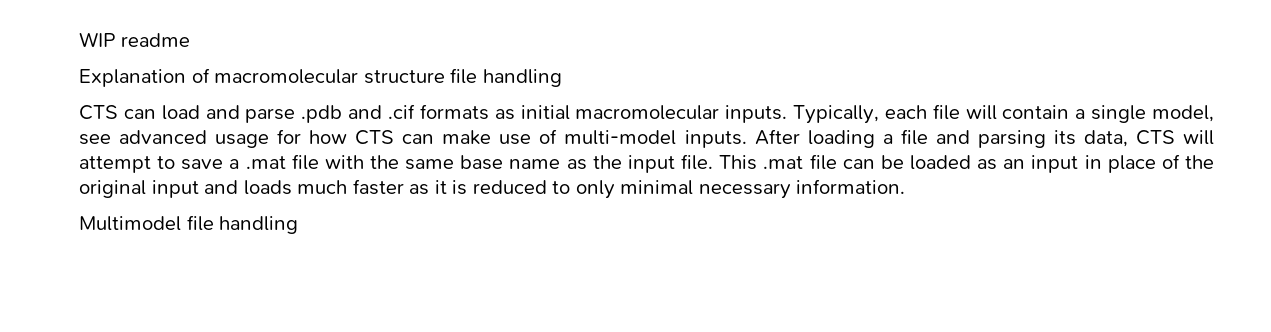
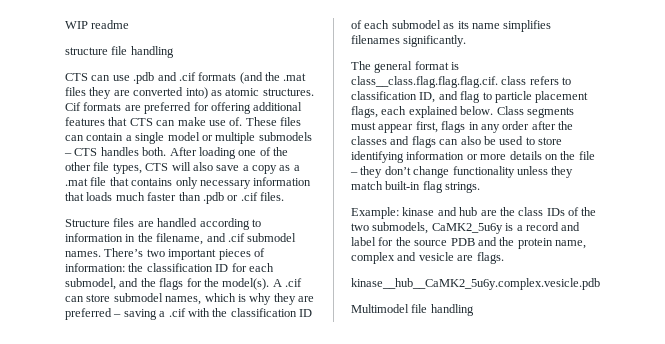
- Explanation of macromolecular structure file handling
+ structure file handling
- CTS can load and parse .pdb and .cif formats as initial macromolecular inputs. Typically, each file will contain a single model, see advanced usage for how CTS can make use of multi-model inputs. After loading a file and parsing its data, CTS will attempt to save a .mat file with the same base name as the input file. This .mat file can be loaded as an input in place of the original input and loads much faster as it is reduced to only minimal necessary information.
+ CTS can use .pdb and .cif formats (and the .mat files they are converted into) as atomic structures. Cif formats are preferred for offering additional features that CTS can make use of. These files can contain a single model or multiple submodels – CTS handles both. After loading one of the other file types, CTS will also save a copy as a .mat file that contains only necessary information that loads much faster than .pdb or .cif files.
+ Structure files are handled according to information in the filename, and .cif submodel names. There’s two important pieces of information: the classification ID for each submodel, and the flags for the model(s). A .cif can store submodel names, which is why they are preferred – saving a .cif with the classification ID of each submodel as its name simplifies filenames significantly.
+ The general format is class__class.flag.flag.flag.cif. class refers to classification ID, and flag to particle placement flags, each explained below. Class segments must appear first, flags in any order after the classes and flags can also be used to store identifying information or more details on the file – they don’t change functionality unless they match built-in flag strings.
+ Example: kinase and hub are the class IDs of the two submodels, CaMK2_5u6y is a record and label for the source PDB and the protein name, complex and vesicle are flags.
+ kinase__hub__CaMK2_5u6y.complex.vesicle.pdb

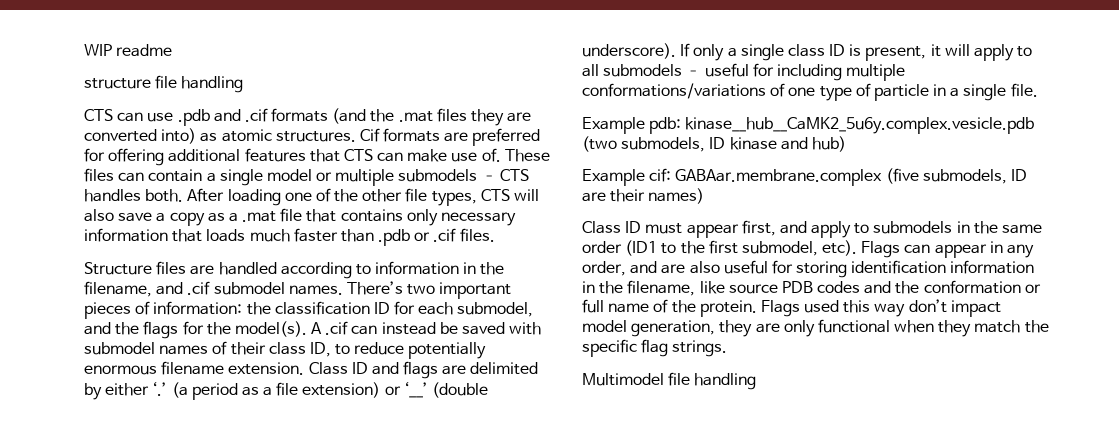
- A .cif can store submodel names, which is why they are preferred – saving a .cif with the classification ID of each submodel as its name simplifies filenames significantly.
- The general format is class__class.flag.flag.flag.cif. class refers to classification ID, and flag to particle placement flags, each explained below. Class segments must appear first, flags in any order after the classes and flags can also be used to store identifying information or more details on the file – they don’t change functionality unless they match built-in flag strings.
- Example: kinase and hub are the class IDs of the two submodels, CaMK2_5u6y is a record and label for the source PDB and the protein name, complex and vesicle are flags.
- kinase__hub__CaMK2_5u6y.complex.vesicle.pdb
+ A .cif can instead be saved with submodel names of their class ID, to reduce potentially enormous filename extension. Class ID and flags are delimited by either ‘.’ (a period as a file extension) or ‘__’ (double underscore). If only a single class ID is present, it will apply to all submodels – useful for including multiple conformations/variations of one type of particle in a single file.
+ Example pdb: kinase__hub__CaMK2_5u6y.complex.vesicle.pdb (two submodels, ID kinase and hub)
+ Example cif: GABAar.membrane.complex (five submodels, ID are their names)
+ Class ID must appear first, and apply to submodels in the same order (ID1 to the first submodel, etc). Flags can appear in any order, and are also useful for storing identification information in the filename, like source PDB codes and the conformation or full name of the protein. Flags used this way don’t impact model generation, they are only functional when they match the specific flag strings.

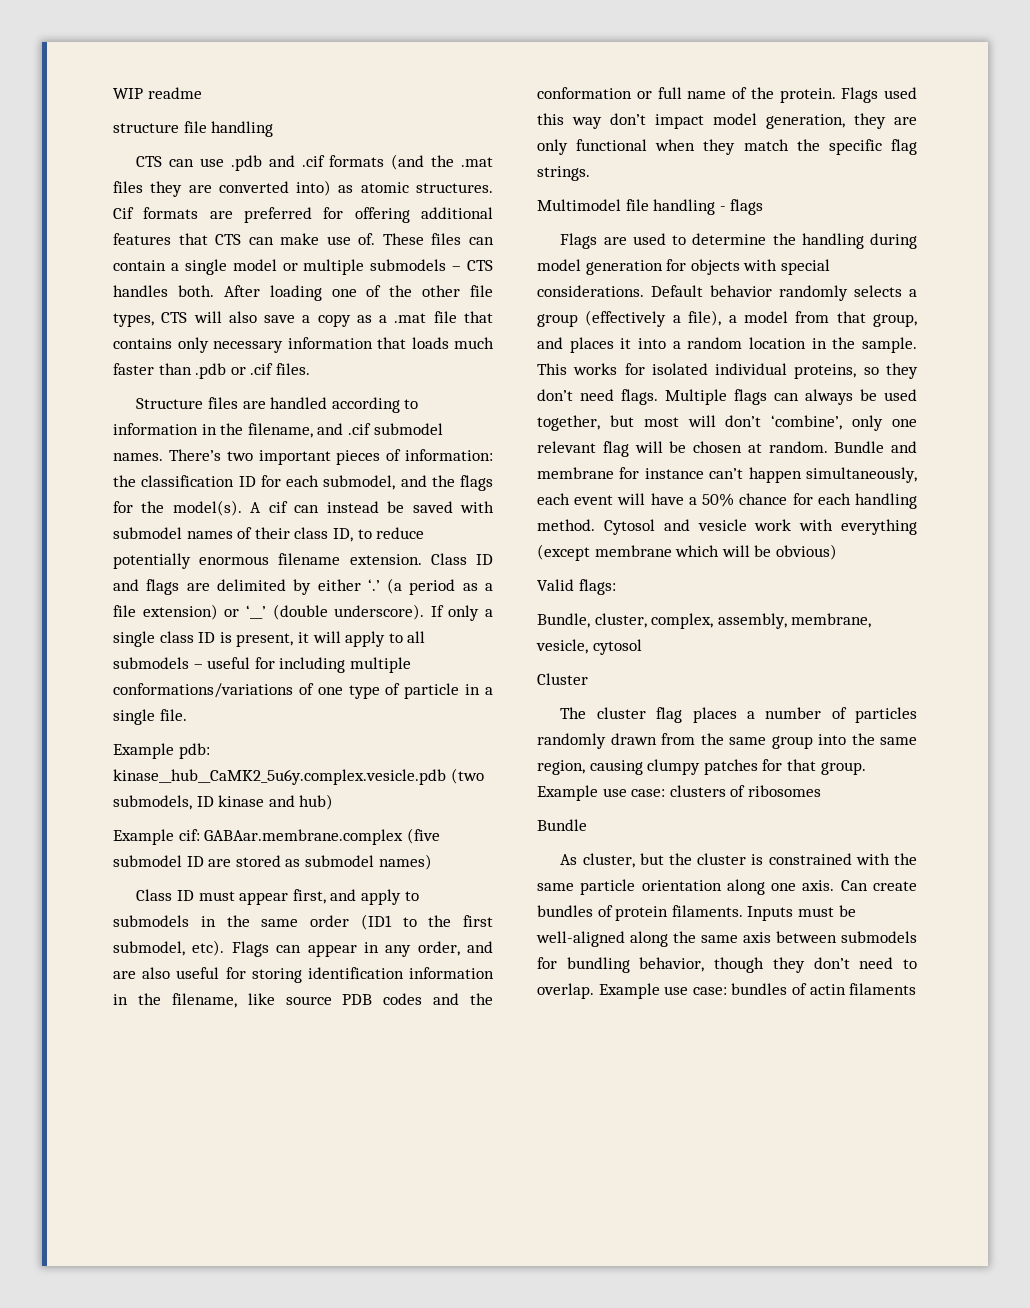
- A .cif can instead be saved with submodel names of their class ID, to reduce potentially enormous filename extension.
+ A cif can instead be saved with submodel names of their class ID, to reduce potentially enormous filename extension.
- Example cif: GABAar.membrane.complex (five submodels, ID are their names)
+ Example cif: GABAar.membrane.complex (five submodel ID are stored as submodel names)
- Multimodel file handling
+ Multimodel file handling - flags
+ Flags are used to determine the handling during model generation for objects with special considerations. Default behavior randomly selects a group (effectively a file), a model from that group, and places it into a random location in the sample. This works for isolated individual proteins, so they don’t need flags. Multiple flags can always be used together, but most will don’t ‘combine’, only one relevant flag will be chosen at random. Bundle and membrane for instance can’t happen simultaneously, each event will have a 50% chance for each handling method. Cytosol and vesicle work with everything (except membrane which will be obvious)
+ Valid flags:
+ Bundle, cluster, complex, assembly, membrane, vesicle, cytosol
+ Cluster
+ The cluster flag places a number of particles randomly drawn from the same group into the same region, causing clumpy patches for that group. Example use case: clusters of ribosomes
+ Bundle
+ As cluster, but the cluster is constrained with the same particle orientation along one axis. Can create bundles of protein filaments. Inputs must be well-aligned along the same axis between submodels for bundling behavior, though they don’t need to overlap. Example use case: bundles of actin filaments

